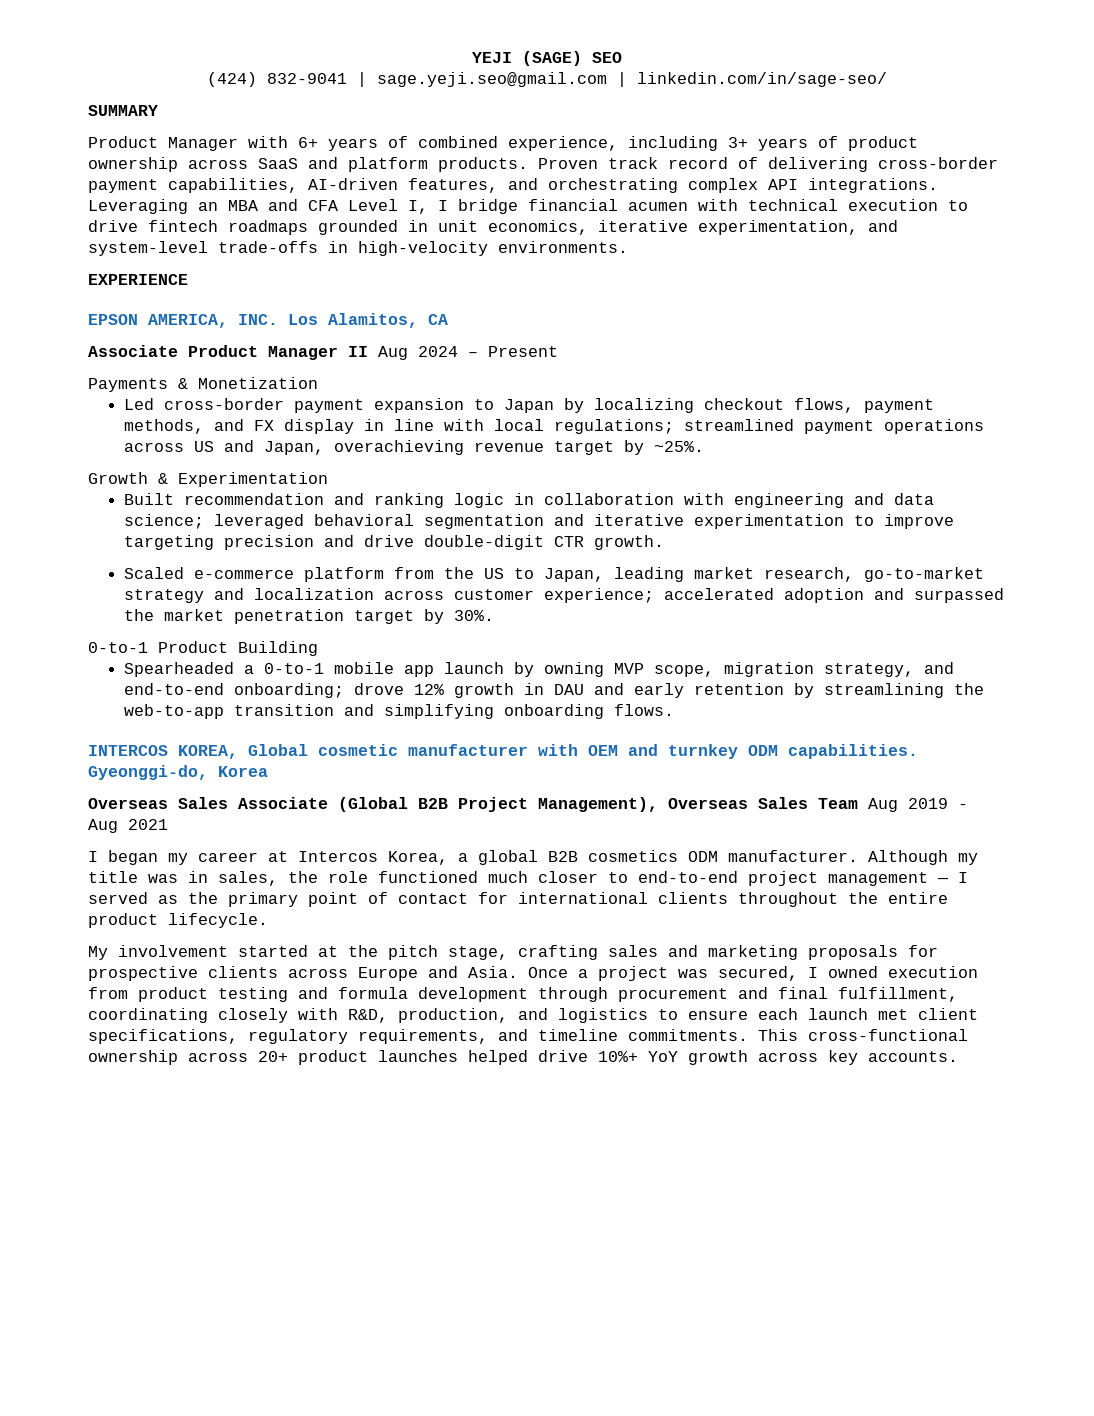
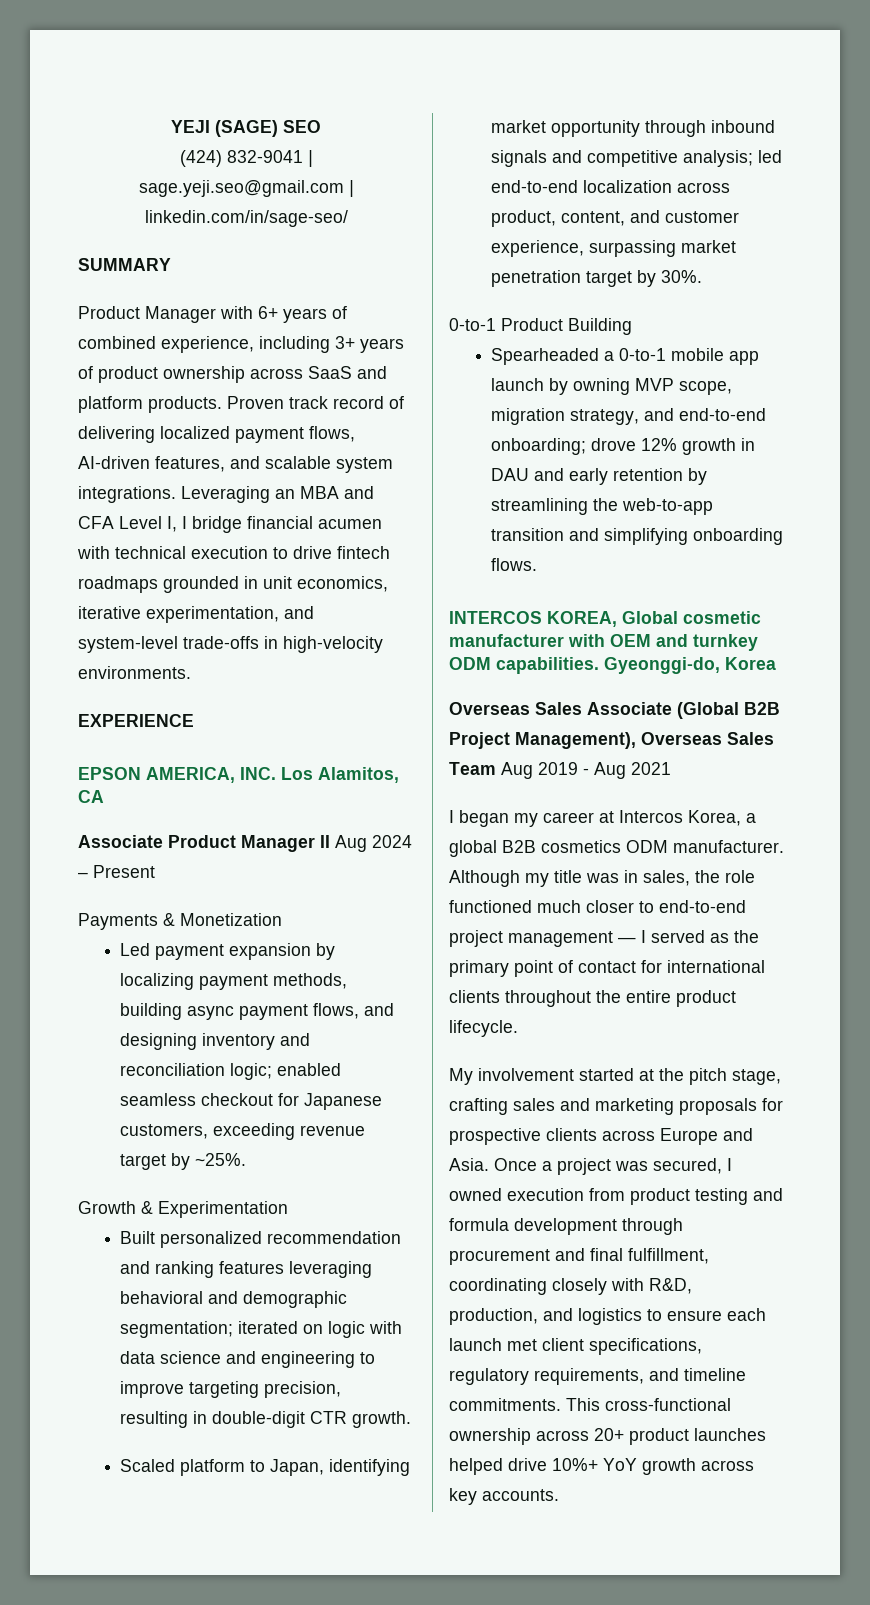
- Proven track record of delivering cross-border payment capabilities, AI-driven features, and orchestrating complex API integrations.
+ Proven track record of delivering localized payment flows, AI-driven features, and scalable system integrations.
- Led cross-border payment expansion to Japan by localizing checkout flows, payment methods, and FX display in line with local regulations; streamlined payment operations across US and Japan, overachieving revenue target by ~25%.
+ Led payment expansion by localizing payment methods, building async payment flows, and designing inventory and reconciliation logic; enabled seamless checkout for Japanese customers, exceeding revenue target by ~25%.
- Built recommendation and ranking logic in collaboration with engineering and data science; leveraged behavioral segmentation and iterative experimentation to improve targeting precision and drive double-digit CTR growth.
- Scaled e-commerce platform from the US to Japan, leading market research, go-to-market strategy and localization across customer experience; accelerated adoption and surpassed the market penetration target by 30%.
+ Built personalized recommendation and ranking features leveraging behavioral and demographic segmentation; iterated on logic with data science and engineering to improve targeting precision, resulting in double-digit CTR growth.
+ Scaled platform to Japan, identifying market opportunity through inbound signals and competitive analysis; led end-to-end localization across product, content, and customer experience, surpassing market penetration target by 30%.

